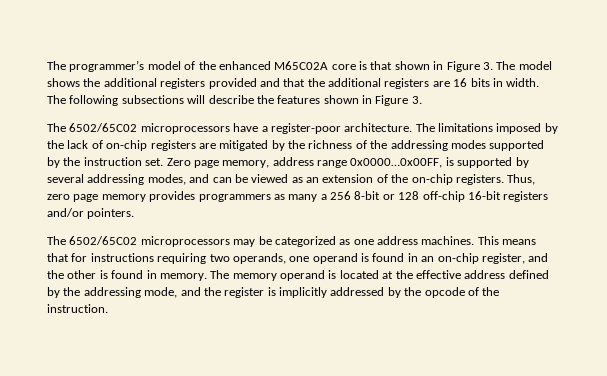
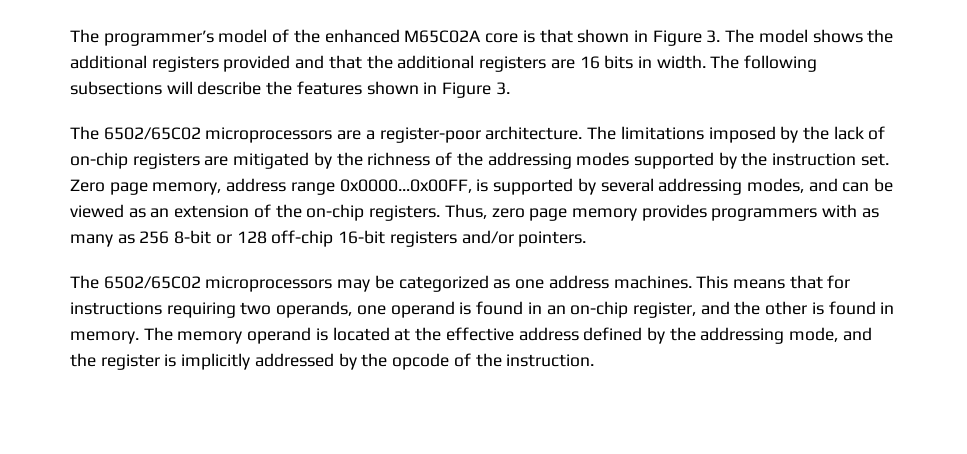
- The 6502/65C02 microprocessors have a register-poor architecture.
+ The 6502/65C02 microprocessors are a register-poor architecture.
- Thus, zero page memory provides programmers as many a 256 8-bit or 128 off-chip 16-bit registers and/or pointers.
+ Thus, zero page memory provides programmers with as many as 256 8-bit or 128 off-chip 16-bit registers and/or pointers.

